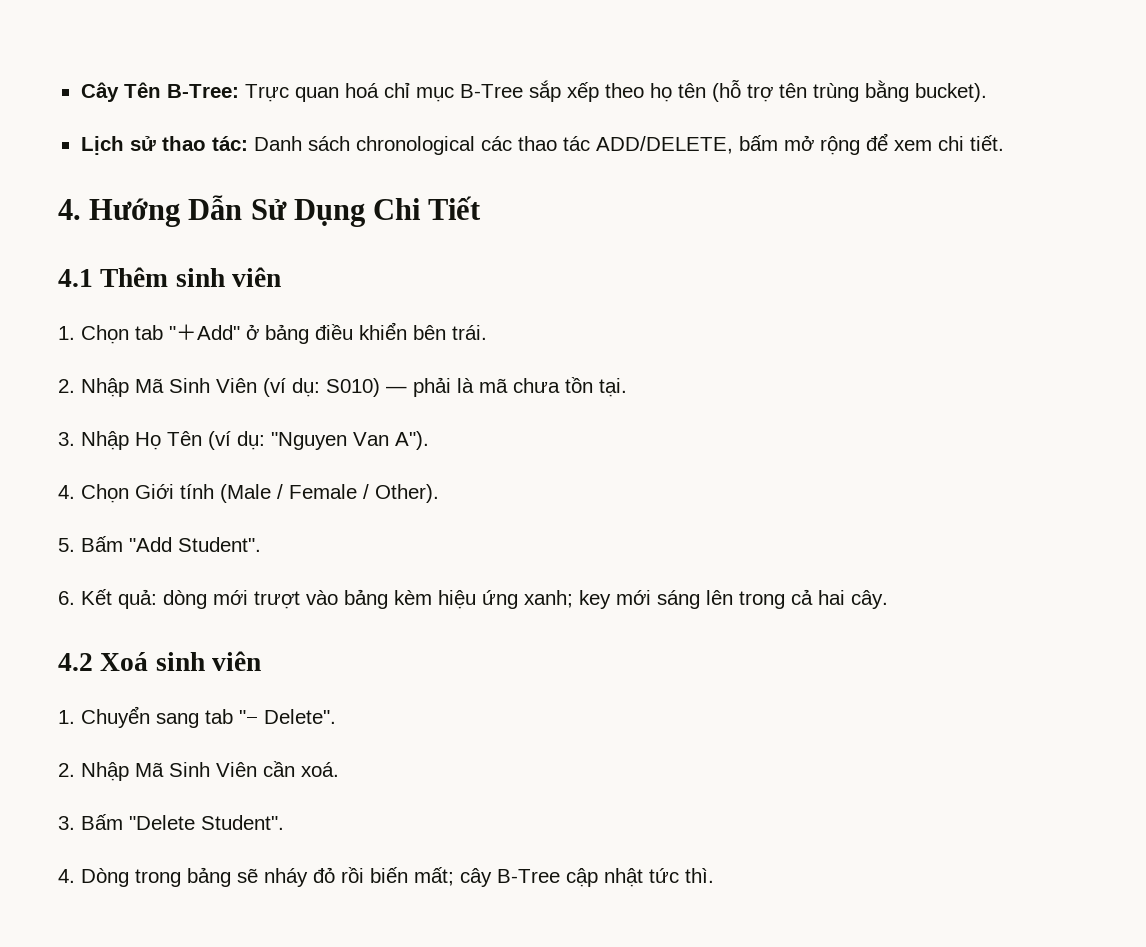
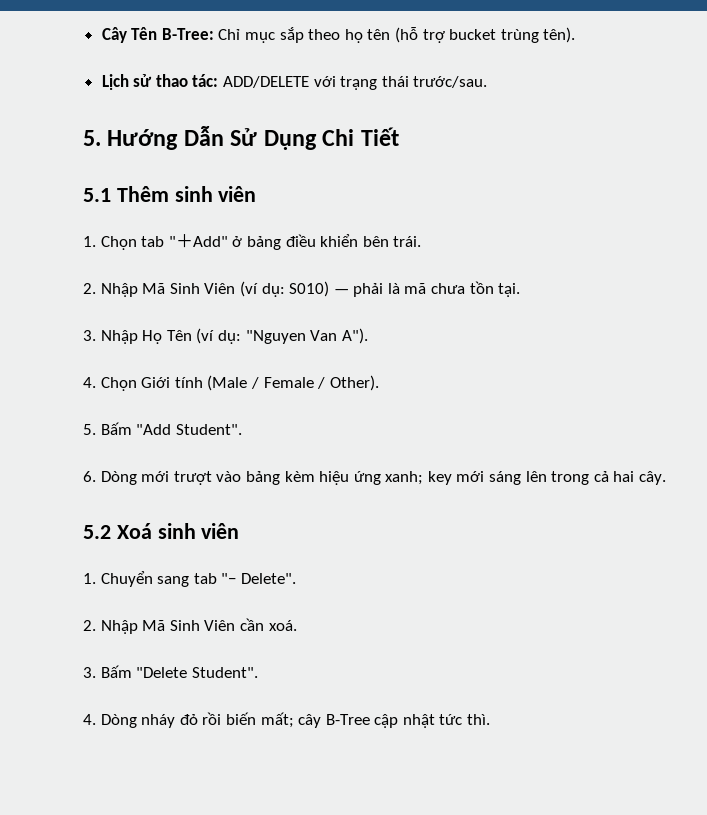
- Cây Tên B-Tree: Trực quan hoá chỉ mục B-Tree sắp xếp theo họ tên (hỗ trợ tên trùng bằng bucket).
+ Cây Tên B-Tree: Chỉ mục sắp theo họ tên (hỗ trợ bucket trùng tên).
- Lịch sử thao tác: Danh sách chronological các thao tác ADD/DELETE, bấm mở rộng để xem chi tiết.
- 4. Hướng Dẫn Sử Dụng Chi Tiết
+ Lịch sử thao tác: ADD/DELETE với trạng thái trước/sau.
+ 5. Hướng Dẫn Sử Dụng Chi Tiết
- 4.1 Thêm sinh viên
+ 5.1 Thêm sinh viên
- 6. Kết quả: dòng mới trượt vào bảng kèm hiệu ứng xanh; key mới sáng lên trong cả hai cây.
+ 6. Dòng mới trượt vào bảng kèm hiệu ứng xanh; key mới sáng lên trong cả hai cây.
- 4.2 Xoá sinh viên
+ 5.2 Xoá sinh viên
- 4. Dòng trong bảng sẽ nháy đỏ rồi biến mất; cây B-Tree cập nhật tức thì.
+ 4. Dòng nháy đỏ rồi biến mất; cây B-Tree cập nhật tức thì.

